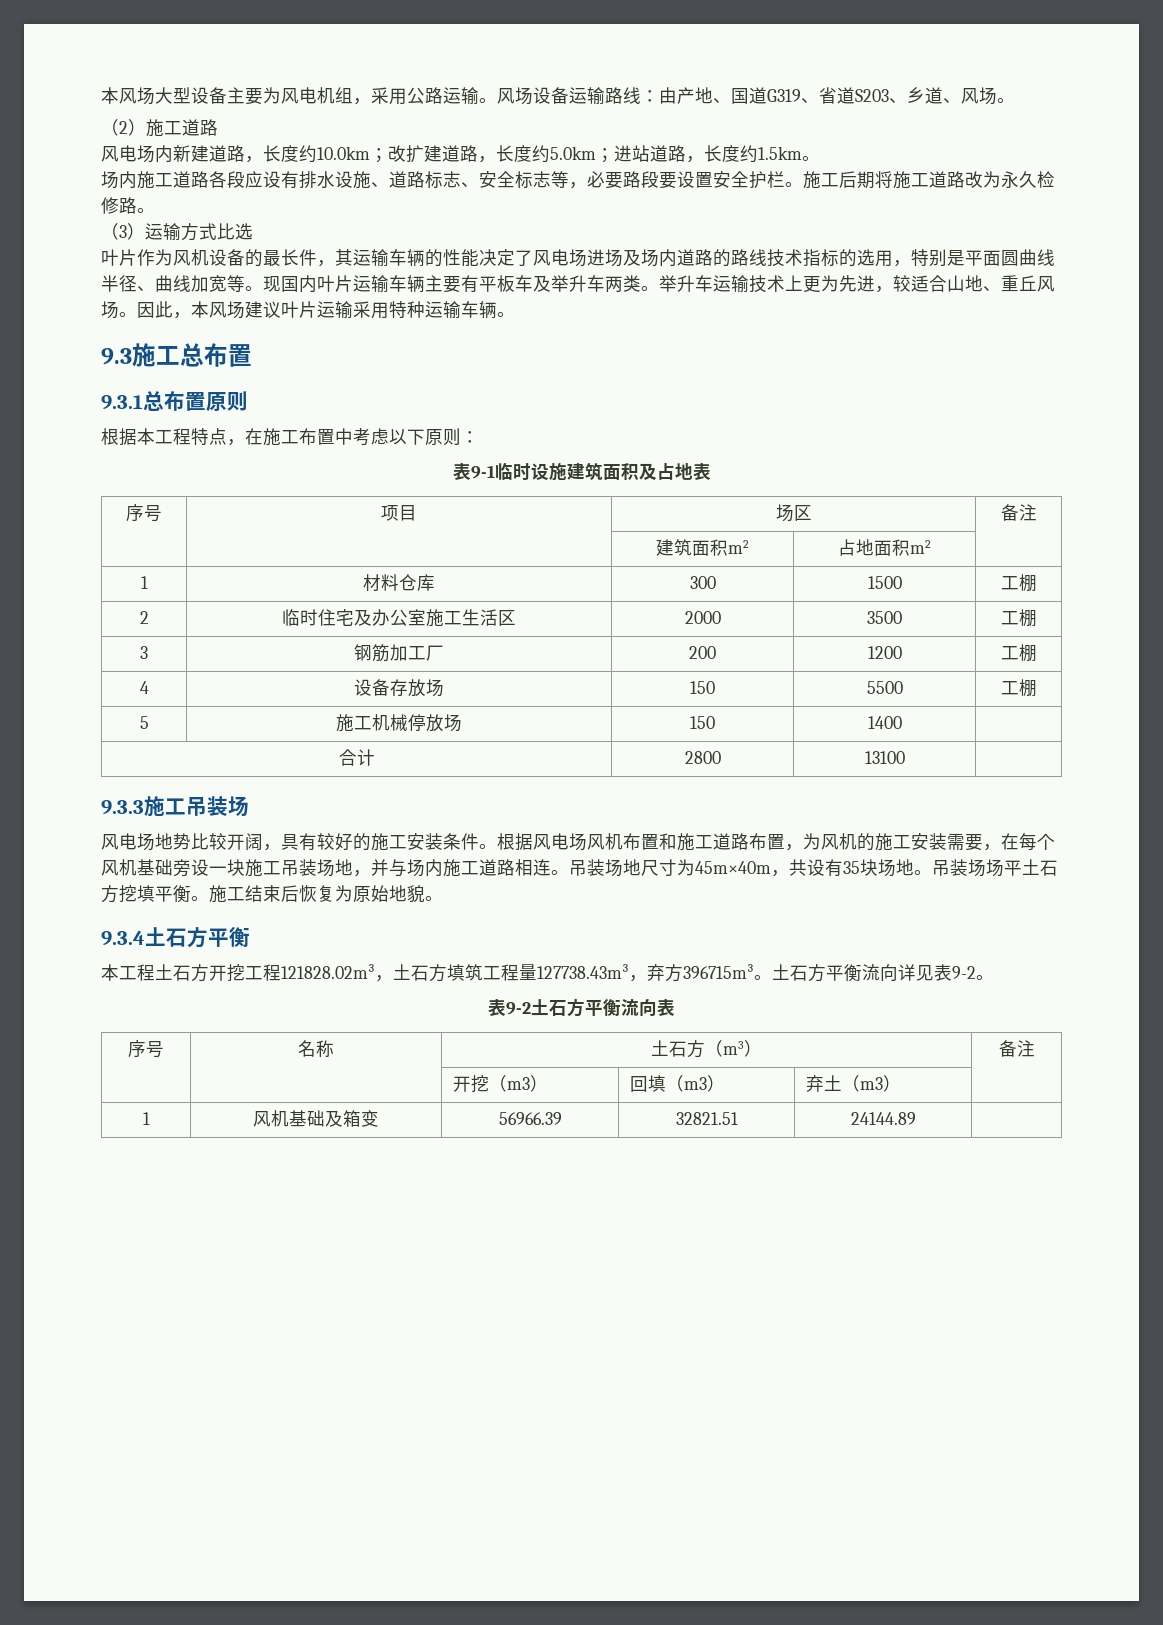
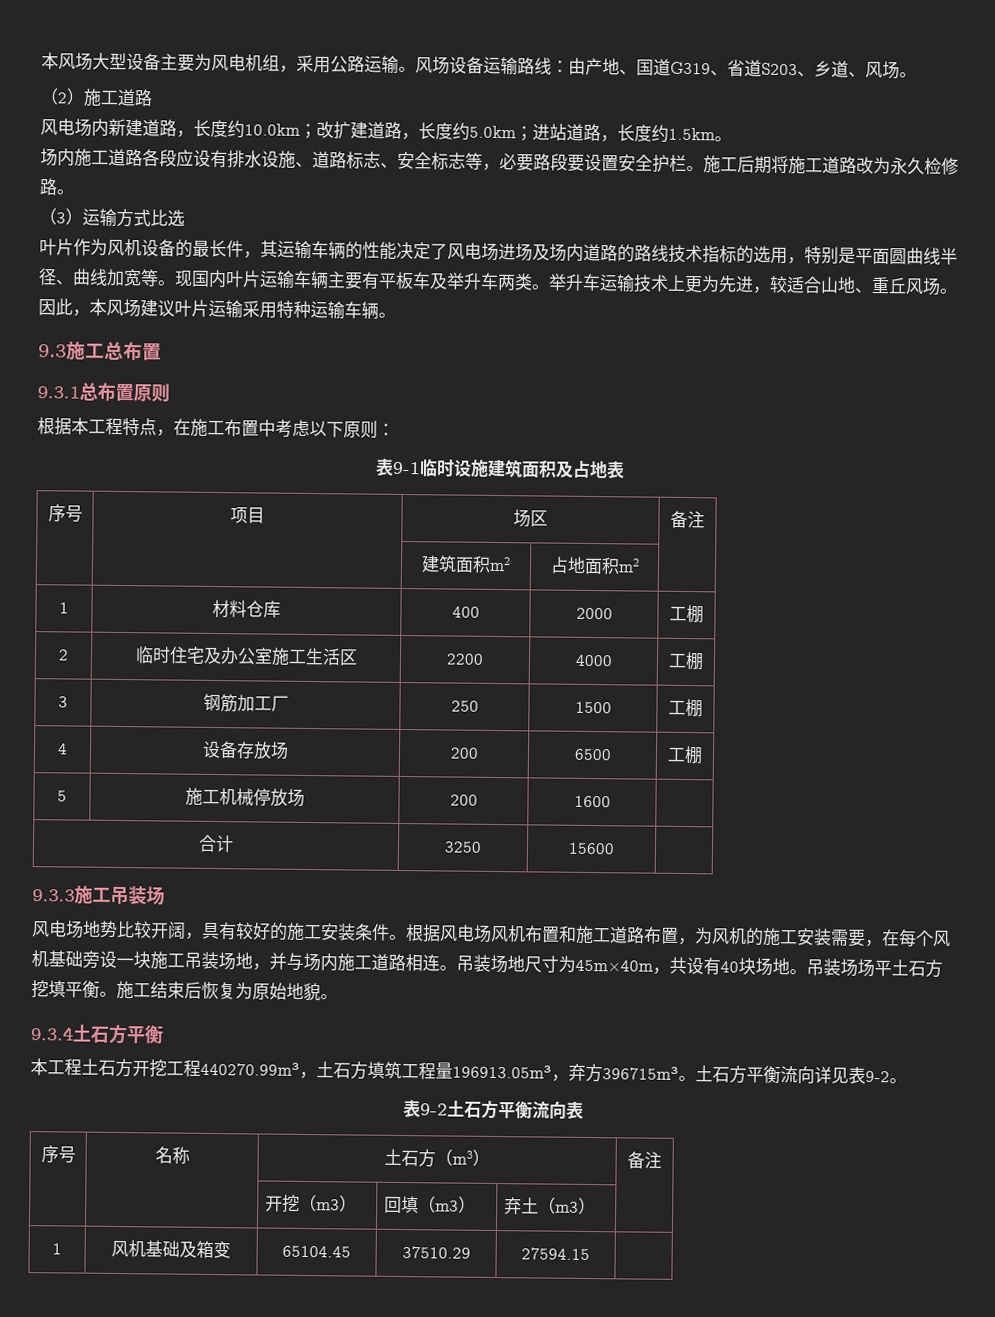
- 1 | 材料仓库 | 300 | 1500 | 工棚
+ 1 | 材料仓库 | 400 | 2000 | 工棚
- 2 | 临时住宅及办公室施工生活区 | 2000 | 3500 | 工棚
+ 2 | 临时住宅及办公室施工生活区 | 2200 | 4000 | 工棚
- 3 | 钢筋加工厂 | 200 | 1200 | 工棚
+ 3 | 钢筋加工厂 | 250 | 1500 | 工棚
- 4 | 设备存放场 | 150 | 5500 | 工棚
+ 4 | 设备存放场 | 200 | 6500 | 工棚
- 5 | 施工机械停放场 | 150 | 1400 |
+ 5 | 施工机械停放场 | 200 | 1600 |
- 合计 | 2800 | 13100 |
+ 合计 | 3250 | 15600 |
- 吊装场地尺寸为45m×40m，共设有35块场地。
+ 吊装场地尺寸为45m×40m，共设有40块场地。
- 本工程土石方开挖工程121828.02m³，土石方填筑工程量127738.43m³，弃方396715m³。
+ 本工程土石方开挖工程440270.99m³，土石方填筑工程量196913.05m³，弃方396715m³。
- 1 | 风机基础及箱变 | 56966.39 | 32821.51 | 24144.89 |
+ 1 | 风机基础及箱变 | 65104.45 | 37510.29 | 27594.15 |

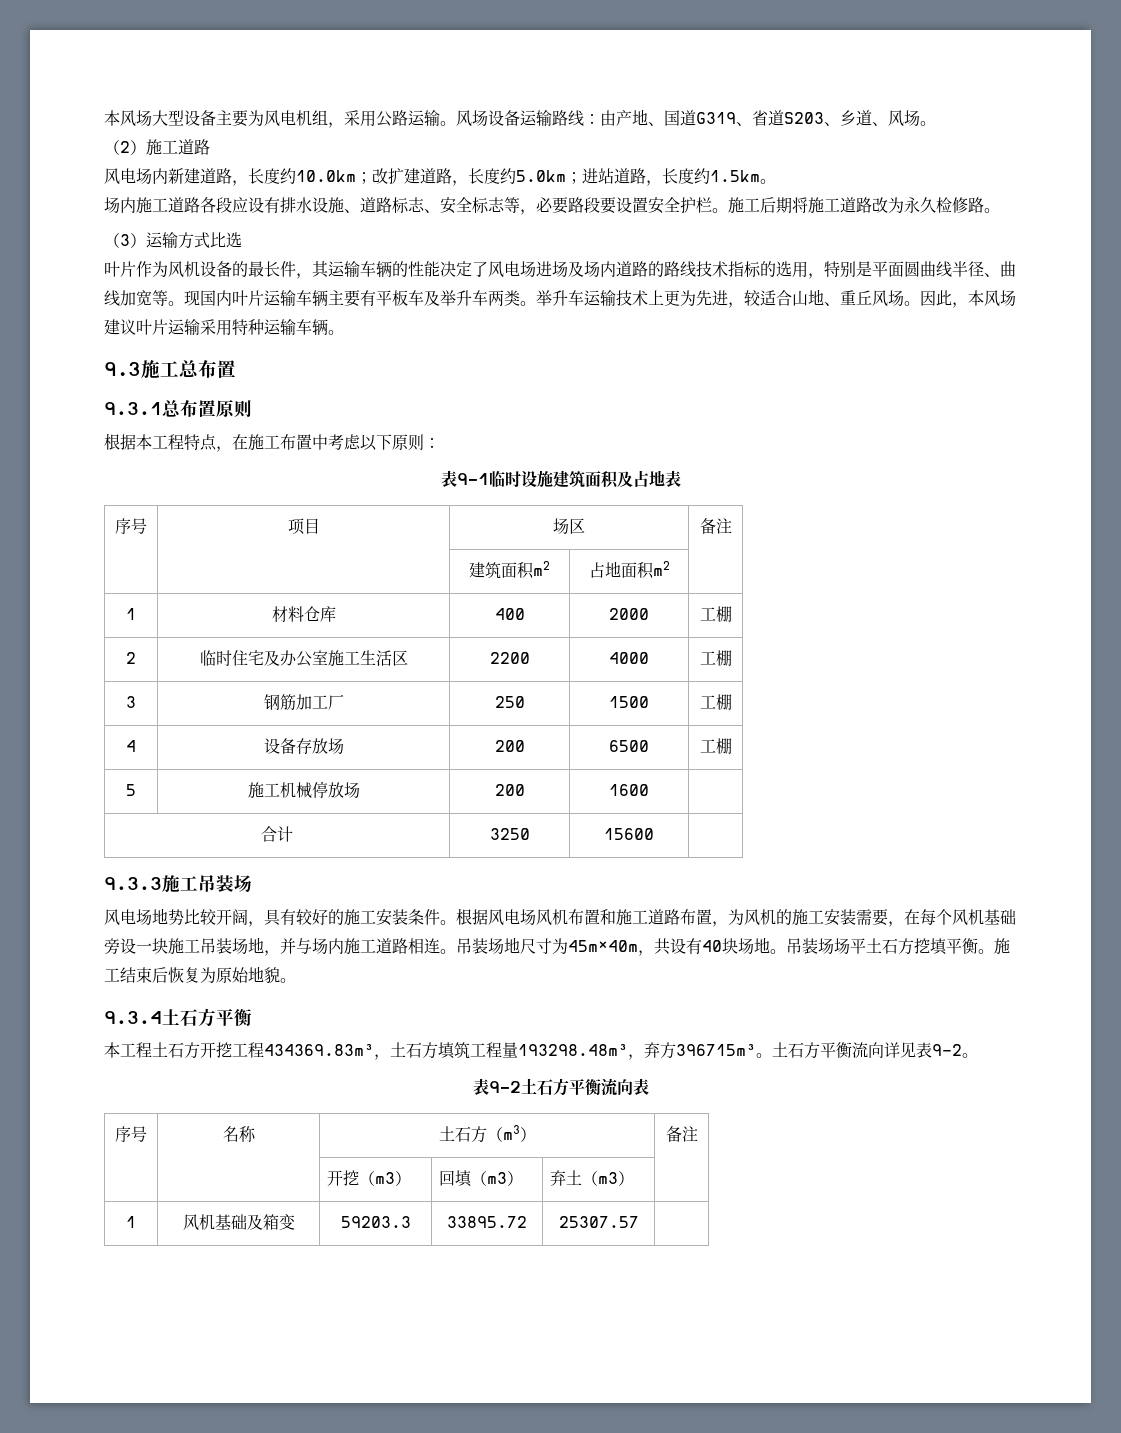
- 本工程土石方开挖工程440270.99m³，土石方填筑工程量196913.05m³，弃方396715m³。
+ 本工程土石方开挖工程434369.83m³，土石方填筑工程量193298.48m³，弃方396715m³。
- 1 | 风机基础及箱变 | 65104.45 | 37510.29 | 27594.15 |
+ 1 | 风机基础及箱变 | 59203.3 | 33895.72 | 25307.57 |

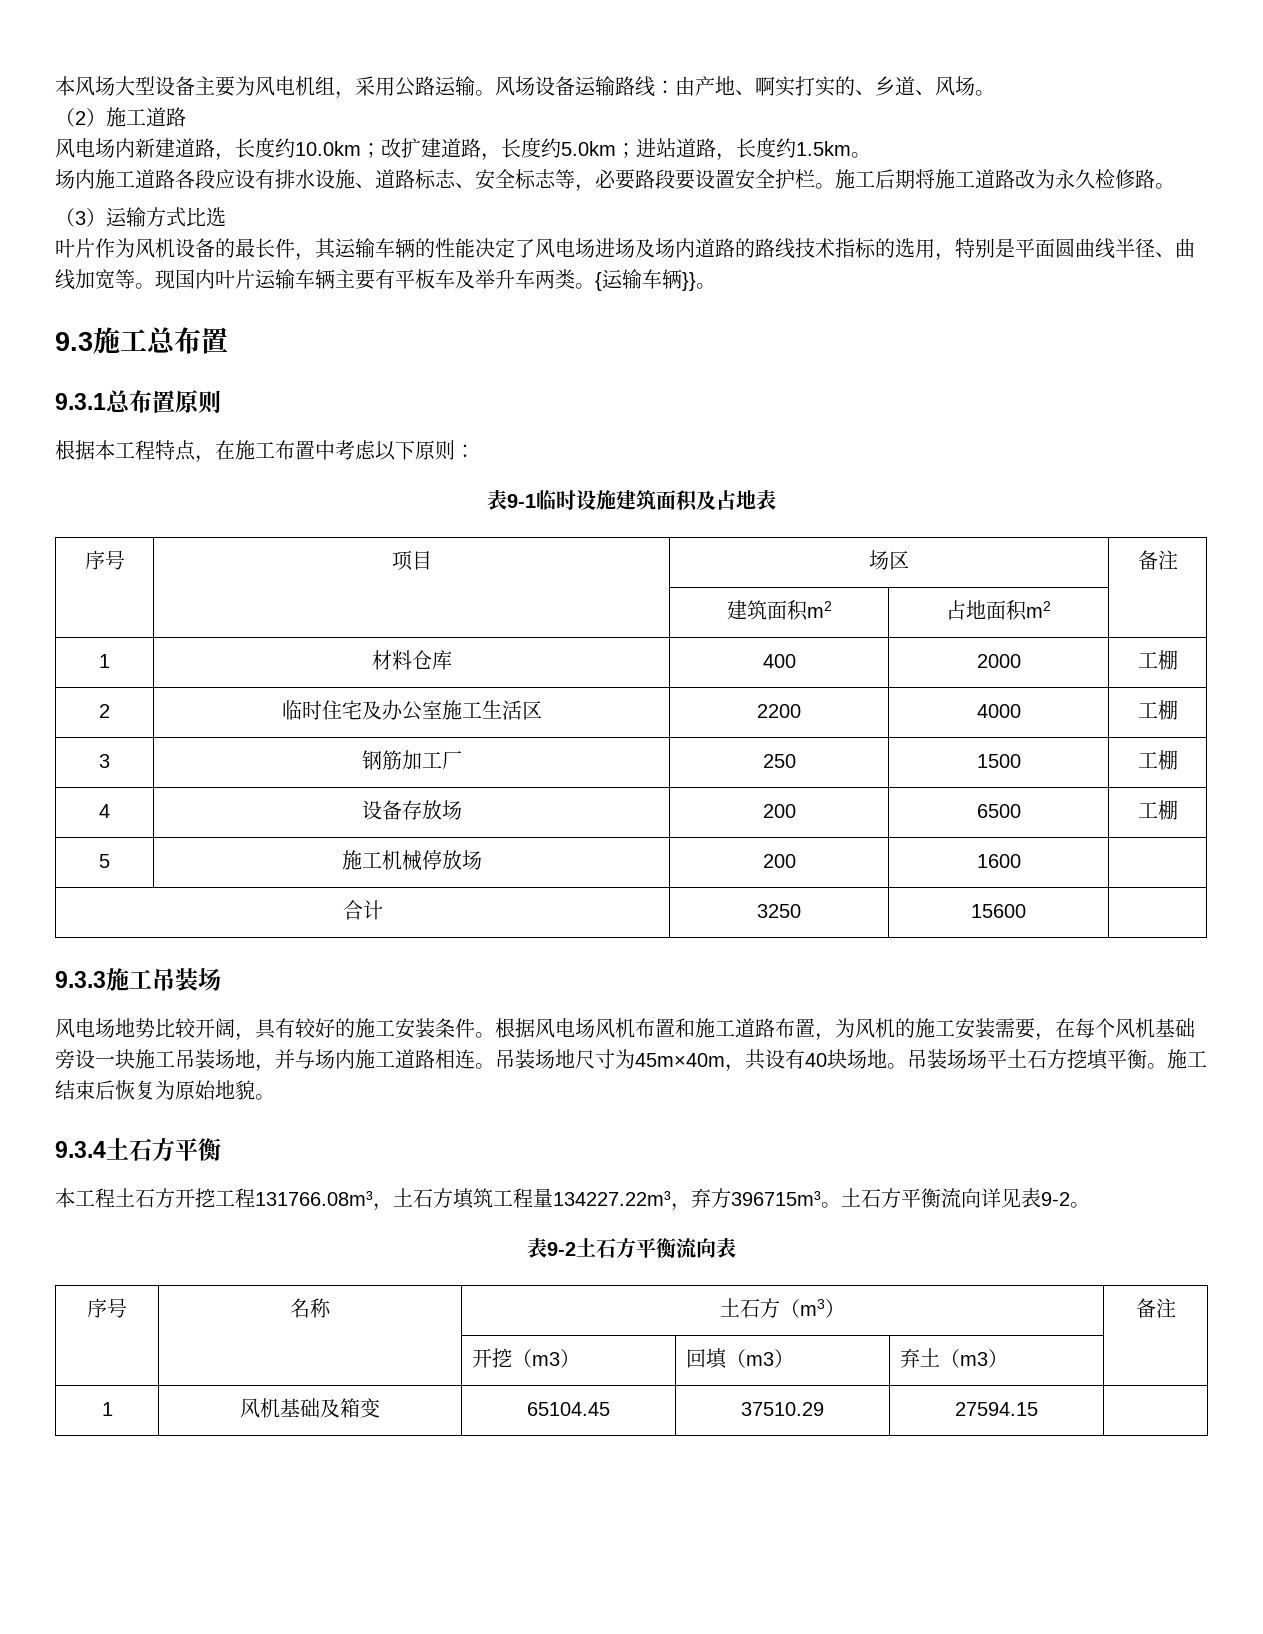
- 风场设备运输路线：由产地、国道G319、省道S203、乡道、风场。
+ 风场设备运输路线：由产地、啊实打实的、乡道、风场。
- 举升车运输技术上更为先进，较适合山地、重丘风场。因此，本风场建议叶片运输采用特种运输车辆。
+ {运输车辆}}。
- 本工程土石方开挖工程434369.83m³，土石方填筑工程量193298.48m³，弃方396715m³。
+ 本工程土石方开挖工程131766.08m³，土石方填筑工程量134227.22m³，弃方396715m³。
- 1 | 风机基础及箱变 | 59203.3 | 33895.72 | 25307.57 |
+ 1 | 风机基础及箱变 | 65104.45 | 37510.29 | 27594.15 |

